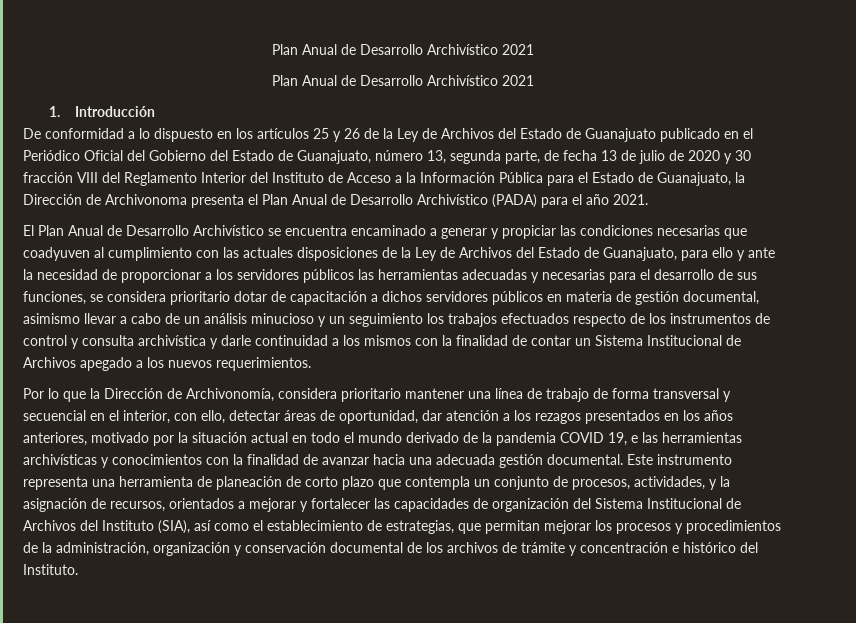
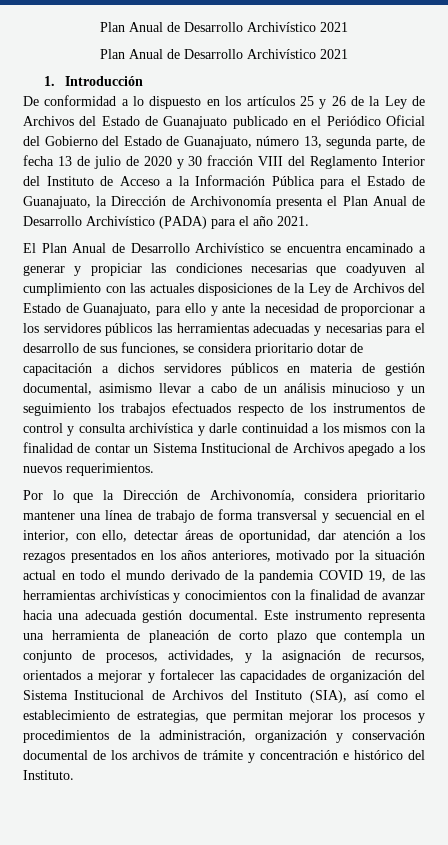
- De conformidad a lo dispuesto en los artículos 25 y 26 de la Ley de Archivos del Estado de Guanajuato publicado en el Periódico Oficial del Gobierno del Estado de Guanajuato, número 13, segunda parte, de fecha 13 de julio de 2020 y 30 fracción VIII del Reglamento Interior del Instituto de Acceso a la Información Pública para el Estado de Guanajuato, la Dirección de Archivonoma presenta el Plan Anual de Desarrollo Archivístico (PADA) para el año 2021.
+ De conformidad a lo dispuesto en los artículos 25 y 26 de la Ley de Archivos del Estado de Guanajuato publicado en el Periódico Oficial del Gobierno del Estado de Guanajuato, número 13, segunda parte, de fecha 13 de julio de 2020 y 30 fracción VIII del Reglamento Interior del Instituto de Acceso a la Información Pública para el Estado de Guanajuato, la Dirección de Archivonomía presenta el Plan Anual de Desarrollo Archivístico (PADA) para el año 2021.
- Por lo que la Dirección de Archivonomía, considera prioritario mantener una línea de trabajo de forma transversal y secuencial en el interior, con ello, detectar áreas de oportunidad, dar atención a los rezagos presentados en los años anteriores, motivado por la situación actual en todo el mundo derivado de la pandemia COVID 19, e las herramientas archivísticas y conocimientos con la finalidad de avanzar hacia una adecuada gestión documental.
+ Por lo que la Dirección de Archivonomía, considera prioritario mantener una línea de trabajo de forma transversal y secuencial en el interior, con ello, detectar áreas de oportunidad, dar atención a los rezagos presentados en los años anteriores, motivado por la situación actual en todo el mundo derivado de la pandemia COVID 19, de las herramientas archivísticas y conocimientos con la finalidad de avanzar hacia una adecuada gestión documental.

